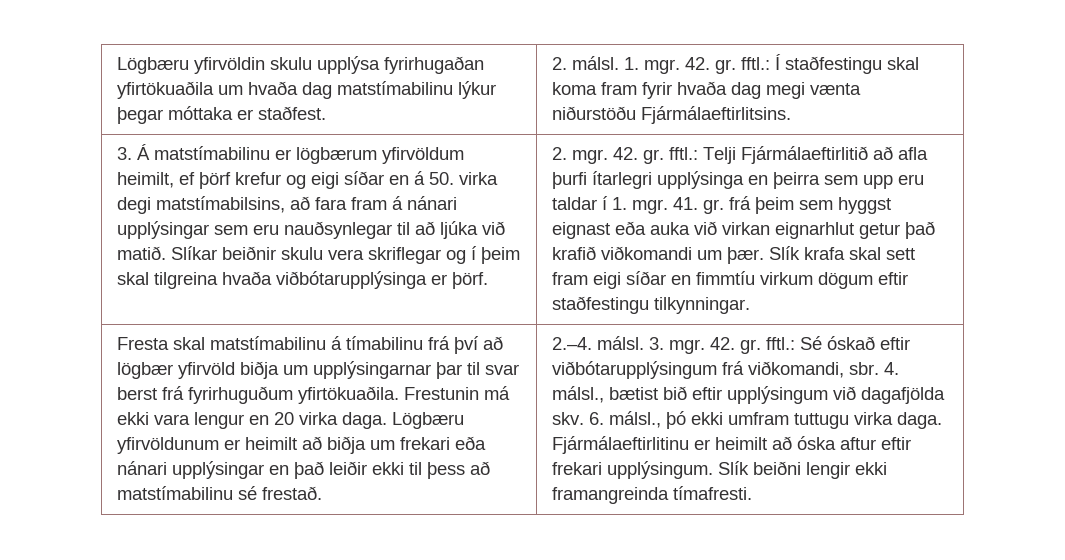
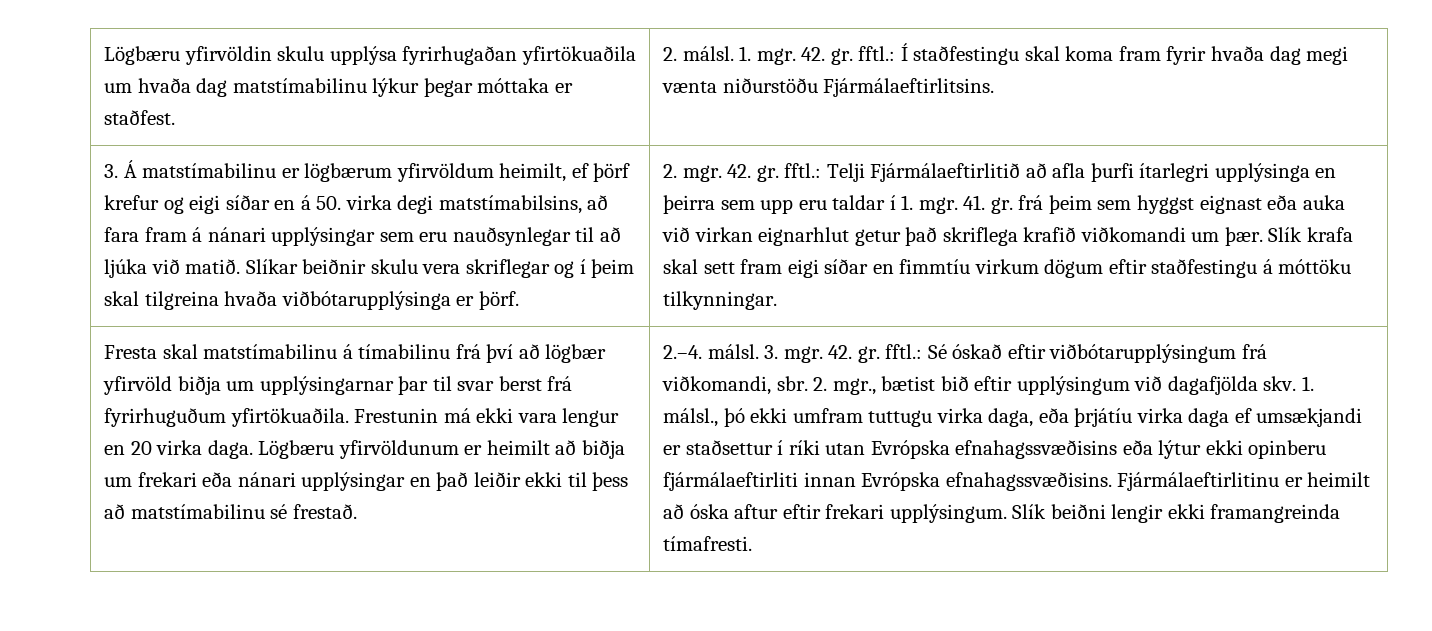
- 41. gr. frá þeim sem hyggst eignast eða auka við virkan eignarhlut getur það krafið viðkomandi um þær.
+ 41. gr. frá þeim sem hyggst eignast eða auka við virkan eignarhlut getur það skriflega krafið viðkomandi um þær.
- Slík krafa skal sett fram eigi síðar en fimmtíu virkum dögum eftir staðfestingu tilkynningar.
+ Slík krafa skal sett fram eigi síðar en fimmtíu virkum dögum eftir staðfestingu á móttöku tilkynningar.
- 4. málsl., bætist bið eftir upplýsingum við dagafjölda skv.
+ 2. mgr., bætist bið eftir upplýsingum við dagafjölda skv.
- 6. málsl., þó ekki umfram tuttugu virka daga.
+ 1. málsl., þó ekki umfram tuttugu virka daga, eða þrjátíu virka daga ef umsækjandi er staðsettur í ríki utan Evrópska efnahagssvæðisins eða lýtur ekki opinberu fjármálaeftirliti innan Evrópska efnahagssvæðisins.

